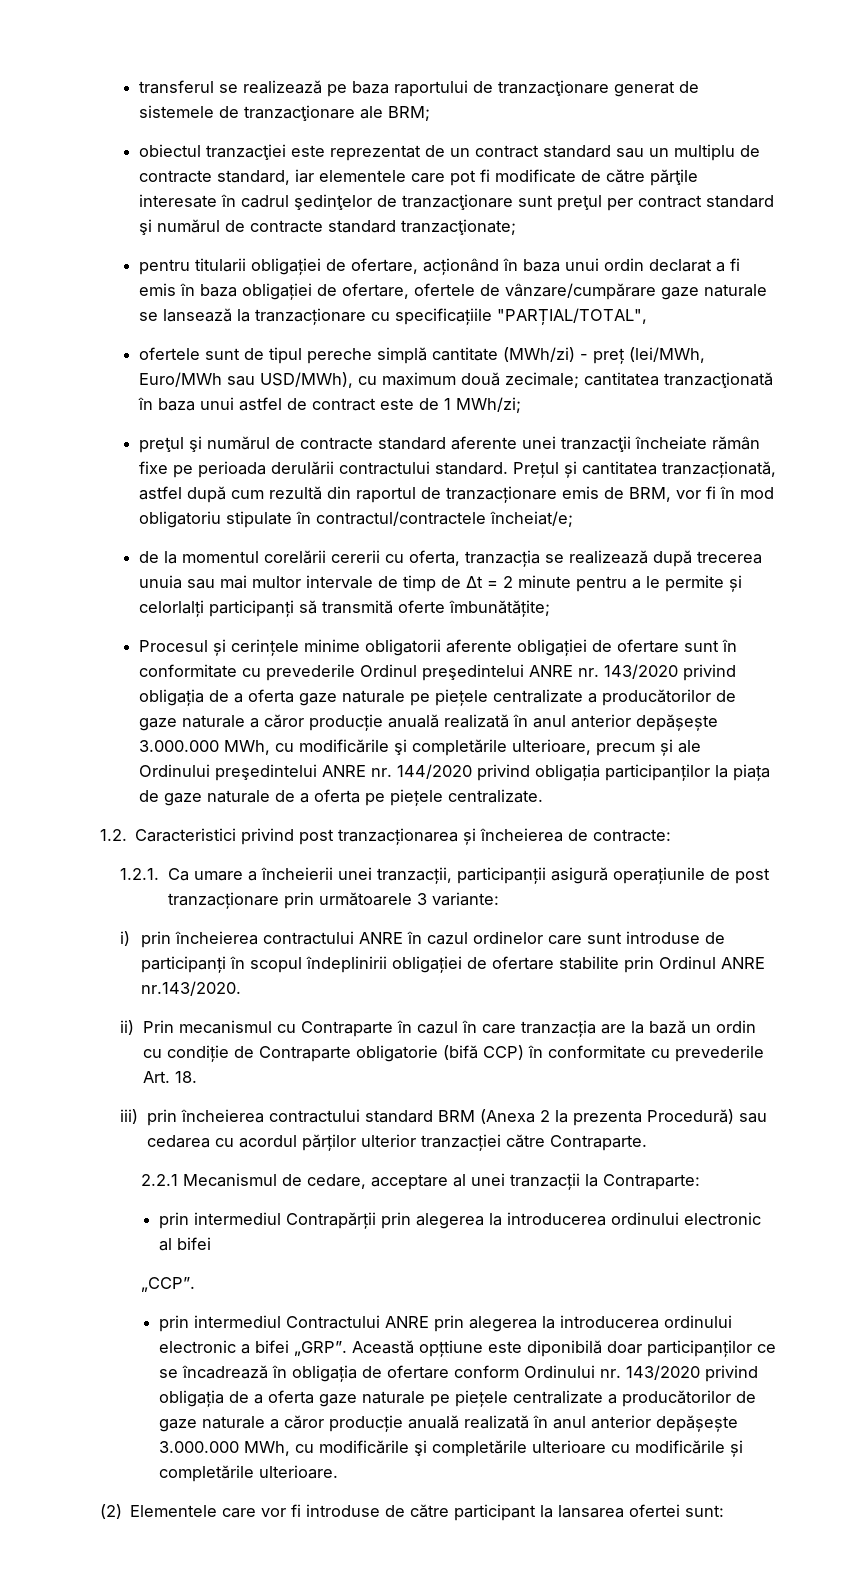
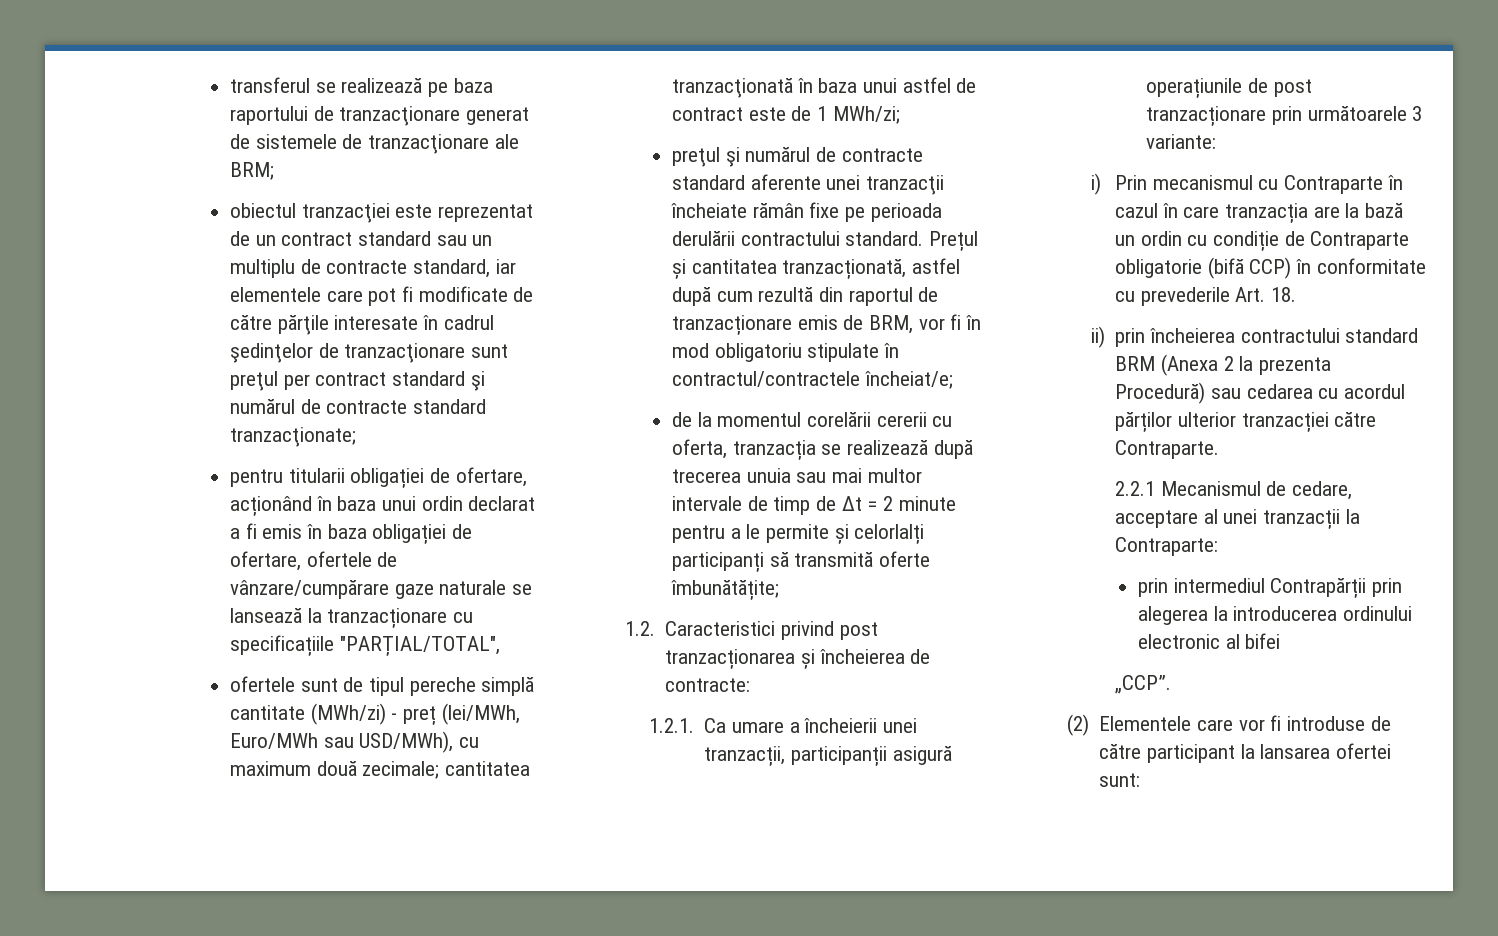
- Procesul și cerințele minime obligatorii aferente obligației de ofertare sunt în conformitate cu prevederile Ordinul preşedintelui ANRE nr. 143/2020 privind obligația de a oferta gaze naturale pe piețele centralizate a producătorilor de gaze naturale a căror producție anuală realizată în anul anterior depășește 3.000.000 MWh, cu modificările şi completările ulterioare, precum și ale Ordinului preşedintelui ANRE nr. 144/2020 privind obligația participanților la piața de gaze naturale de a oferta pe piețele centralizate.
- i) prin încheierea contractului ANRE în cazul ordinelor care sunt introduse de participanți în scopul îndeplinirii obligației de ofertare stabilite prin Ordinul ANRE nr.143/2020.
- ii) Prin mecanismul cu Contraparte în cazul în care tranzacția are la bază un ordin cu condiție de Contraparte obligatorie (bifă CCP) în conformitate cu prevederile Art. 18.
+ i) Prin mecanismul cu Contraparte în cazul în care tranzacția are la bază un ordin cu condiție de Contraparte obligatorie (bifă CCP) în conformitate cu prevederile Art. 18.
- iii) prin încheierea contractului standard BRM (Anexa 2 la prezenta Procedură) sau cedarea cu acordul părților ulterior tranzacției către Contraparte.
+ ii) prin încheierea contractului standard BRM (Anexa 2 la prezenta Procedură) sau cedarea cu acordul părților ulterior tranzacției către Contraparte.
- prin intermediul Contractului ANRE prin alegerea la introducerea ordinului electronic a bifei „GRP”. Această opțtiune este diponibilă doar participanților ce se încadrează în obligația de ofertare conform Ordinului nr. 143/2020 privind obligația de a oferta gaze naturale pe piețele centralizate a producătorilor de gaze naturale a căror producție anuală realizată în anul anterior depășește 3.000.000 MWh, cu modificările şi completările ulterioare cu modificările și completările ulterioare.

